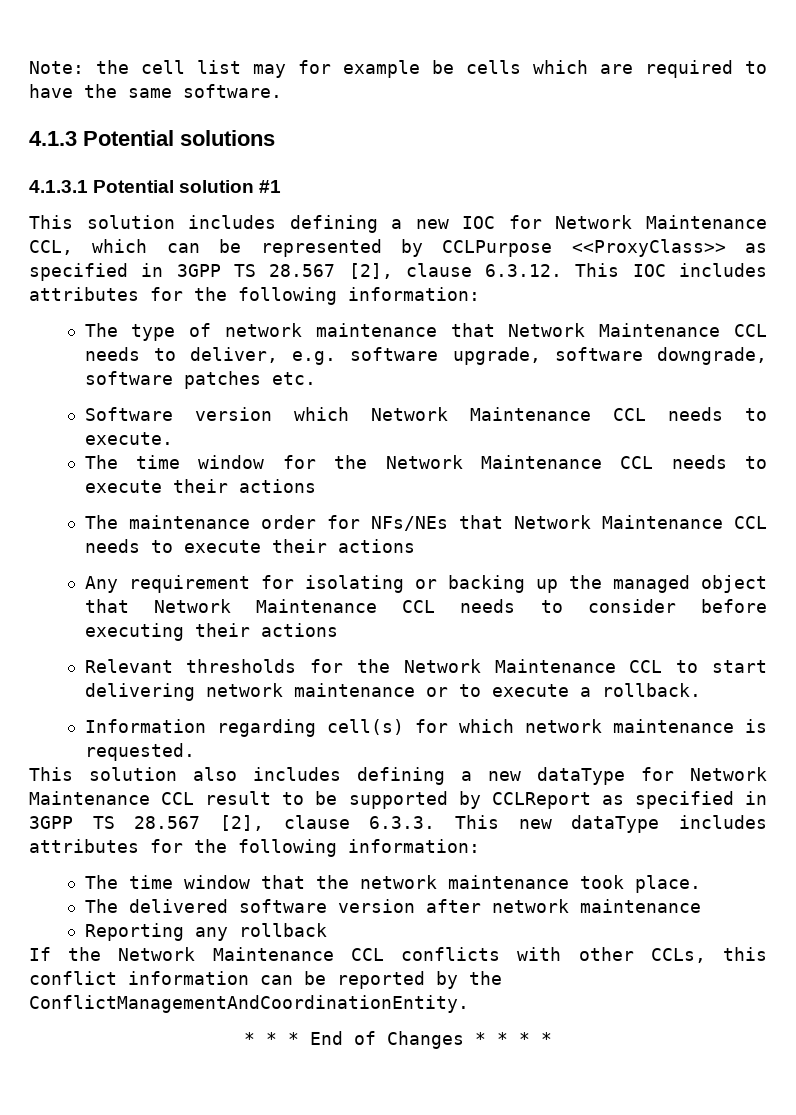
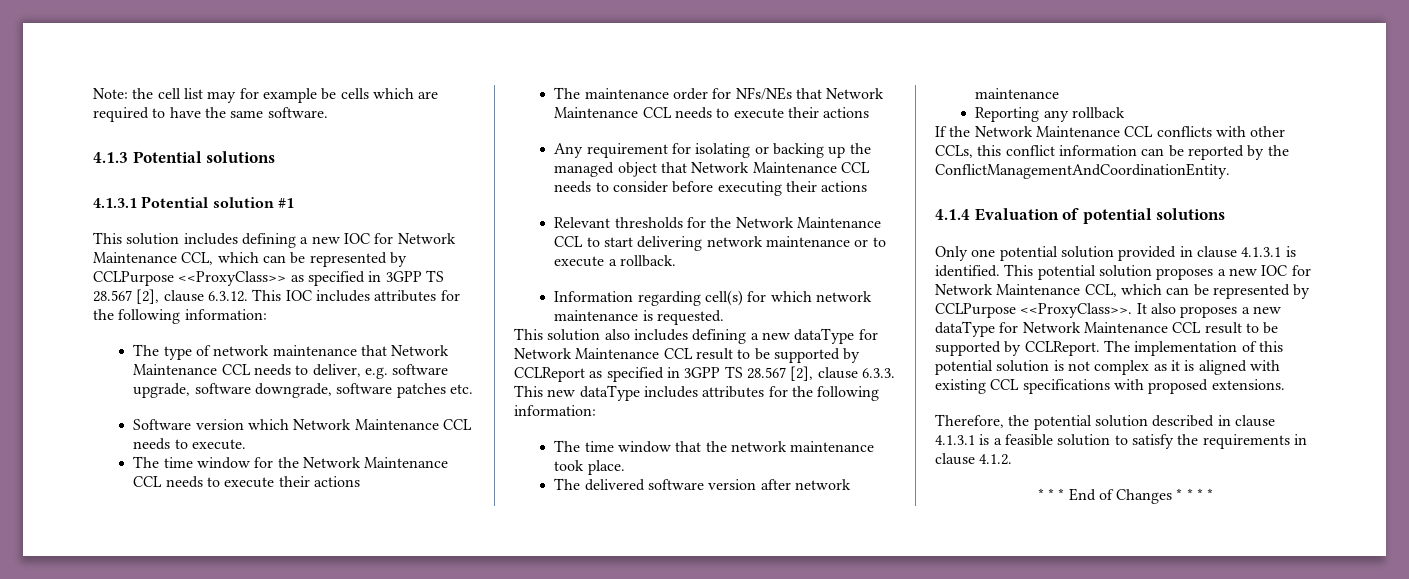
+ 4.1.4 Evaluation of potential solutions
+ Only one potential solution provided in clause 4.1.3.1 is identified. This potential solution proposes a new IOC for Network Maintenance CCL, which can be represented by CCLPurpose <<ProxyClass>>. It also proposes a new dataType for Network Maintenance CCL result to be supported by CCLReport. The implementation of this potential solution is not complex as it is aligned with existing CCL specifications with proposed extensions.
+ Therefore, the potential solution described in clause 4.1.3.1 is a feasible solution to satisfy the requirements in clause 4.1.2.

